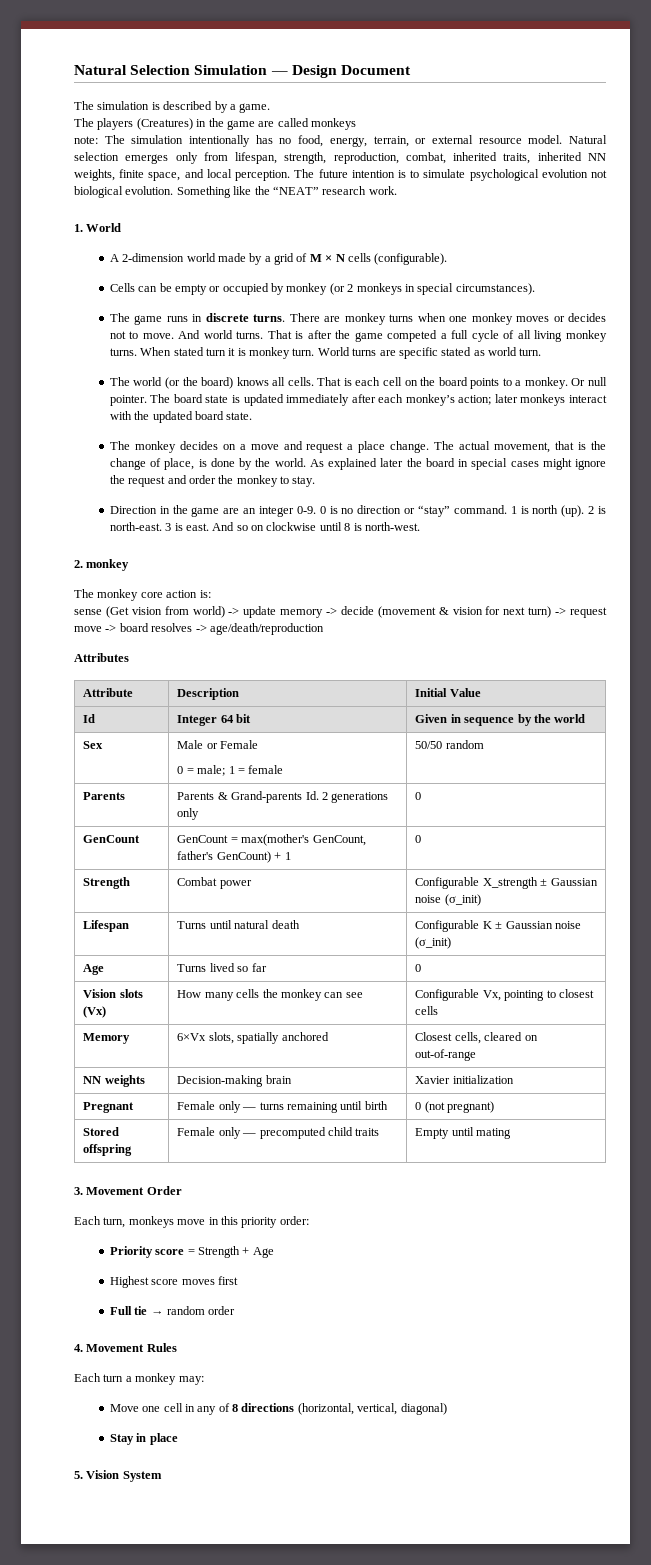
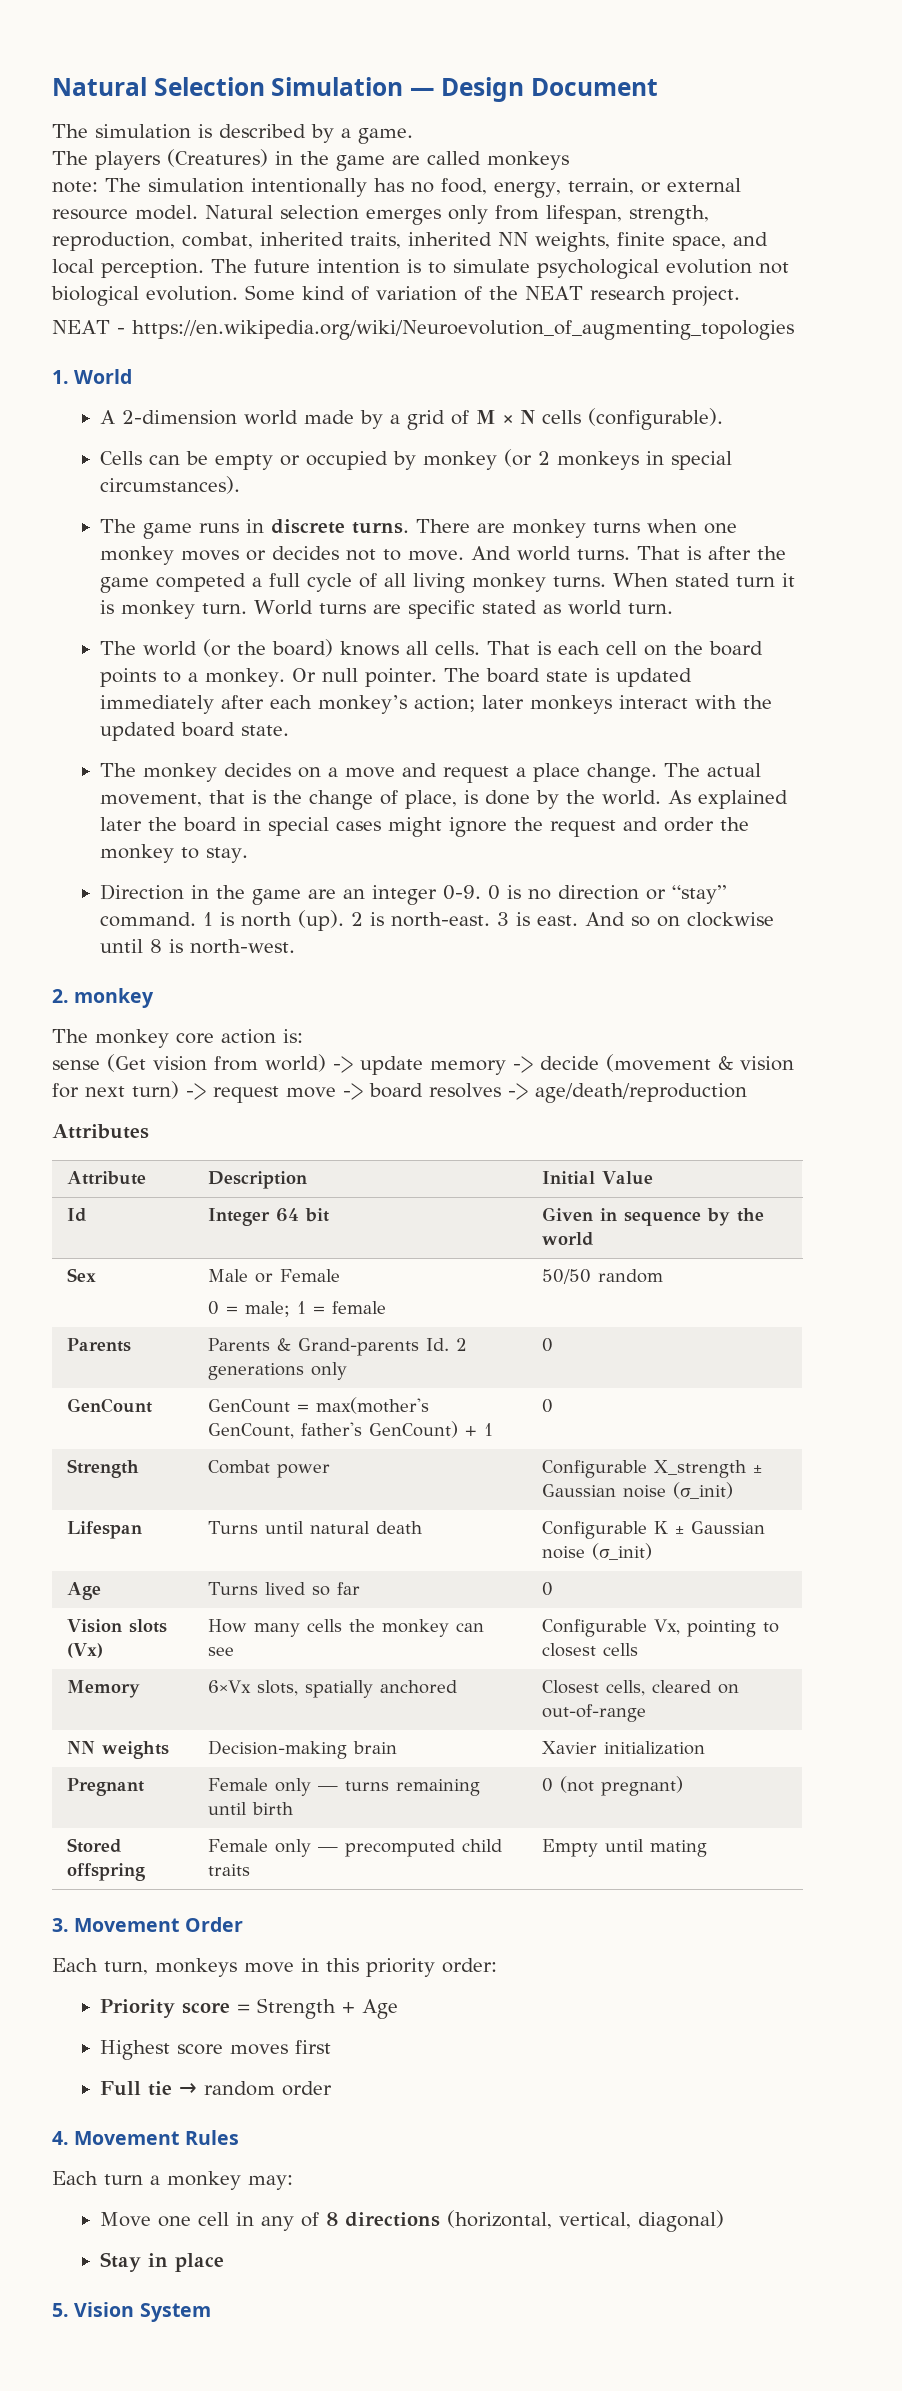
- Something like the “NEAT” research work.
+ Some kind of variation of the NEAT research project.
+ NEAT - https://en.wikipedia.org/wiki/Neuroevolution_of_augmenting_topologies

